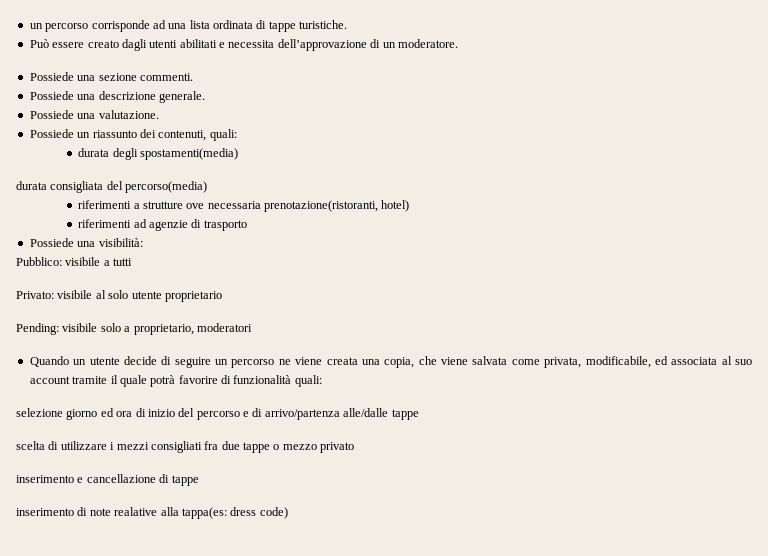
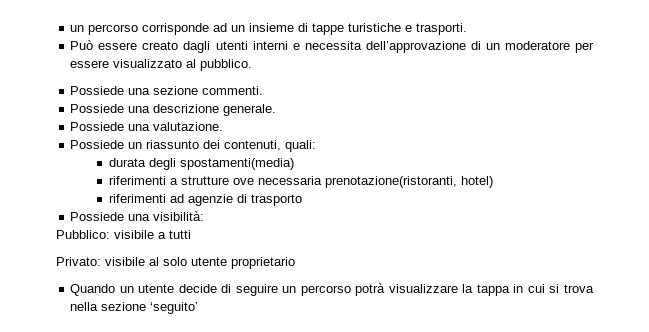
- un percorso corrisponde ad una lista ordinata di tappe turistiche.
+ un percorso corrisponde ad un insieme di tappe turistiche e trasporti.
- Può essere creato dagli utenti abilitati e necessita dell’approvazione di un moderatore.
+ Può essere creato dagli utenti interni e necessita dell’approvazione di un moderatore per essere visualizzato al pubblico.
- durata consigliata del percorso(media)
- Pending: visibile solo a proprietario, moderatori
- Quando un utente decide di seguire un percorso ne viene creata una copia, che viene salvata come privata, modificabile, ed associata al suo account tramite il quale potrà favorire di funzionalità quali:
- selezione giorno ed ora di inizio del percorso e di arrivo/partenza alle/dalle tappe
- scelta di utilizzare i mezzi consigliati fra due tappe o mezzo privato
- inserimento e cancellazione di tappe
- inserimento di note realative alla tappa(es: dress code)
+ Quando un utente decide di seguire un percorso potrà visualizzare la tappa in cui si trova nella sezione ‘seguito’

